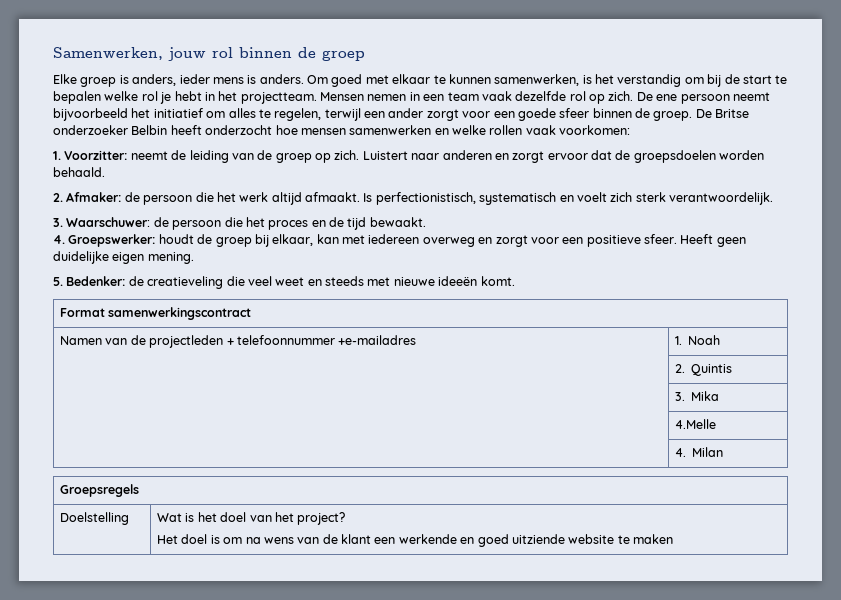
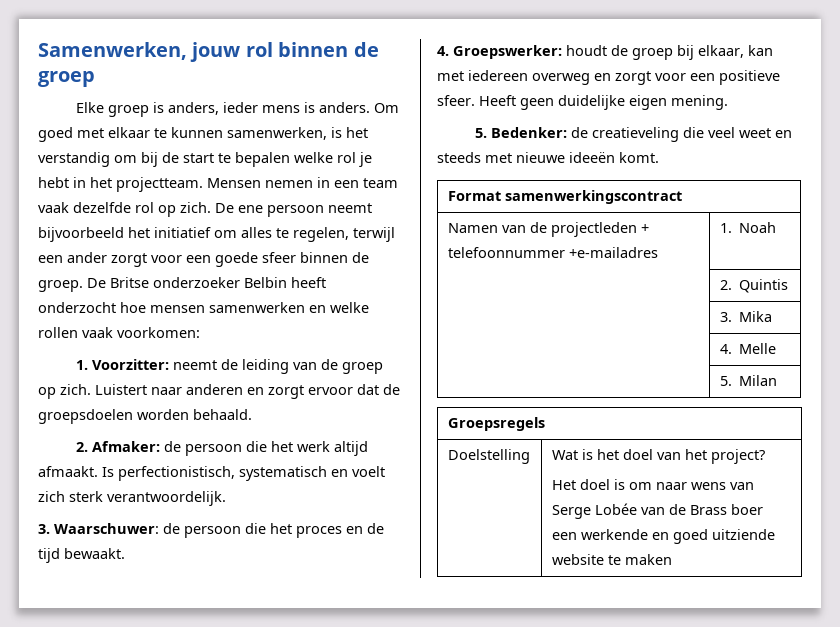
- | 4.Melle
- | 4. Milan
+ | 4. Melle
+ | 5. Milan
  Doelstelling | Wat is het doel van het project?
- Het doel is om na wens van de klant een werkende en goed uitziende website te maken
+ Het doel is om naar wens van Serge Lobée van de Brass boer een werkende en goed uitziende website te maken

